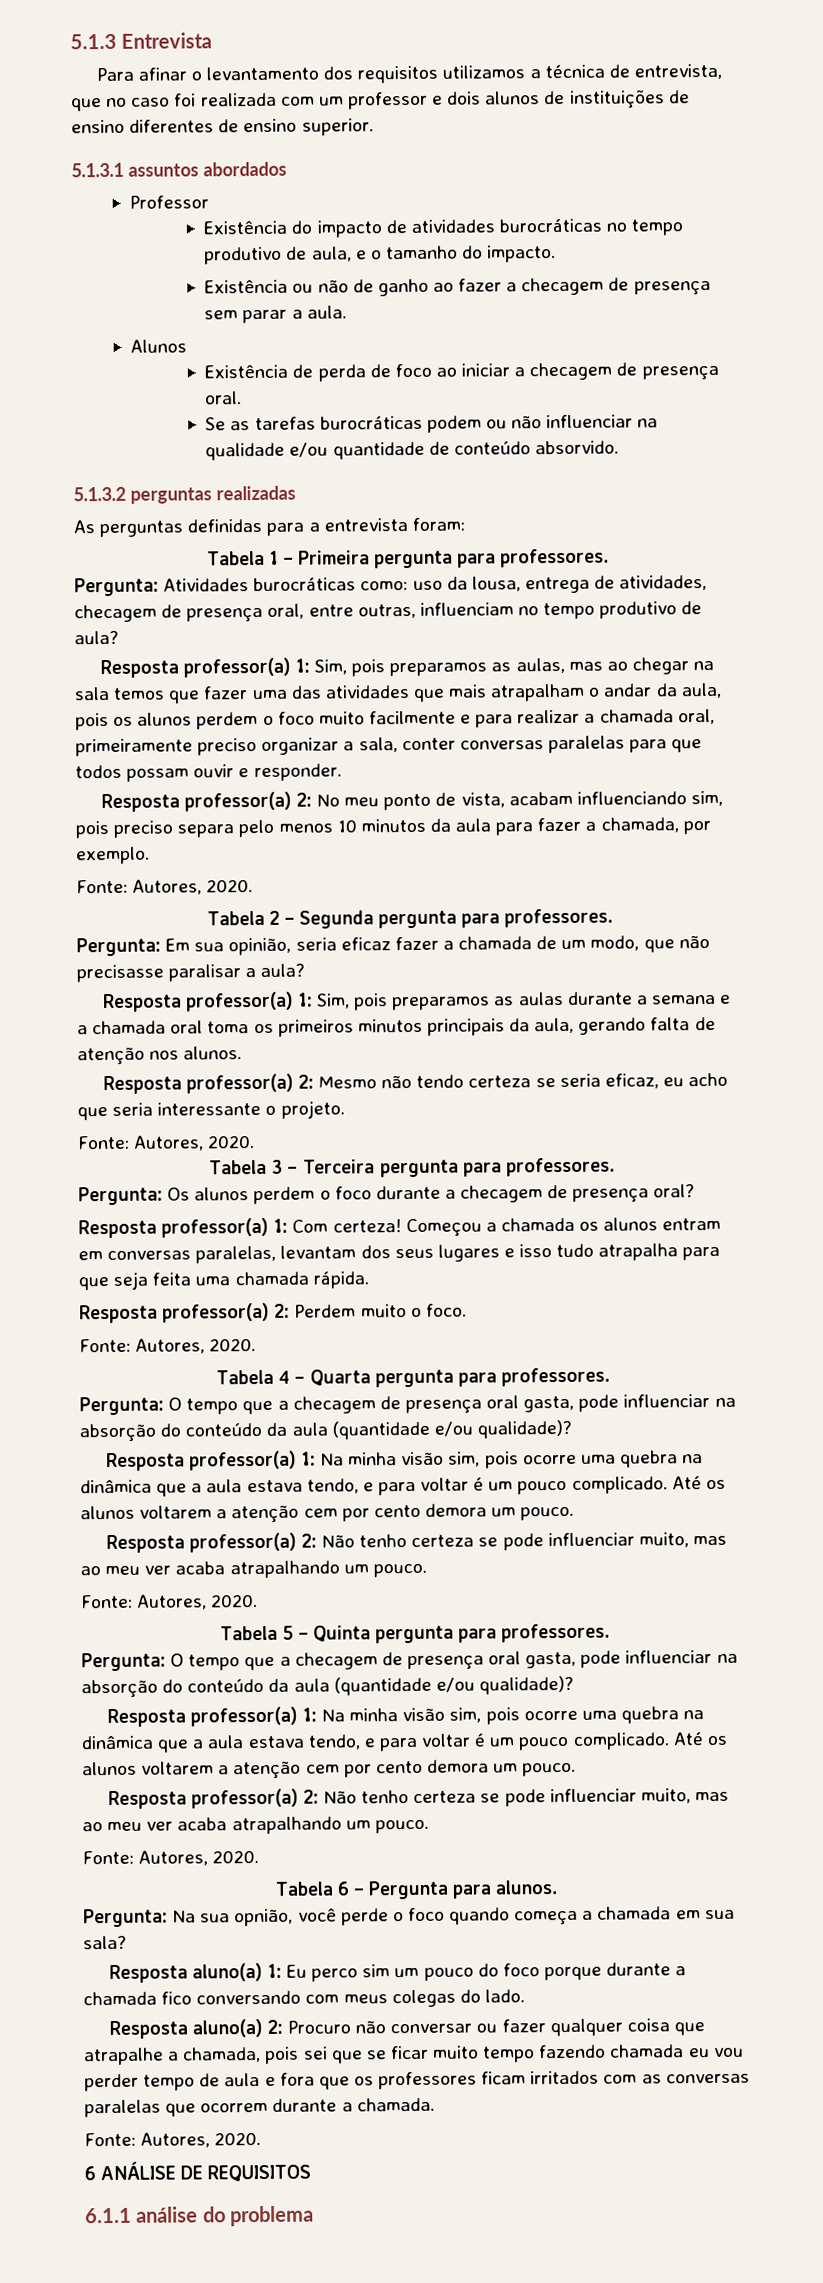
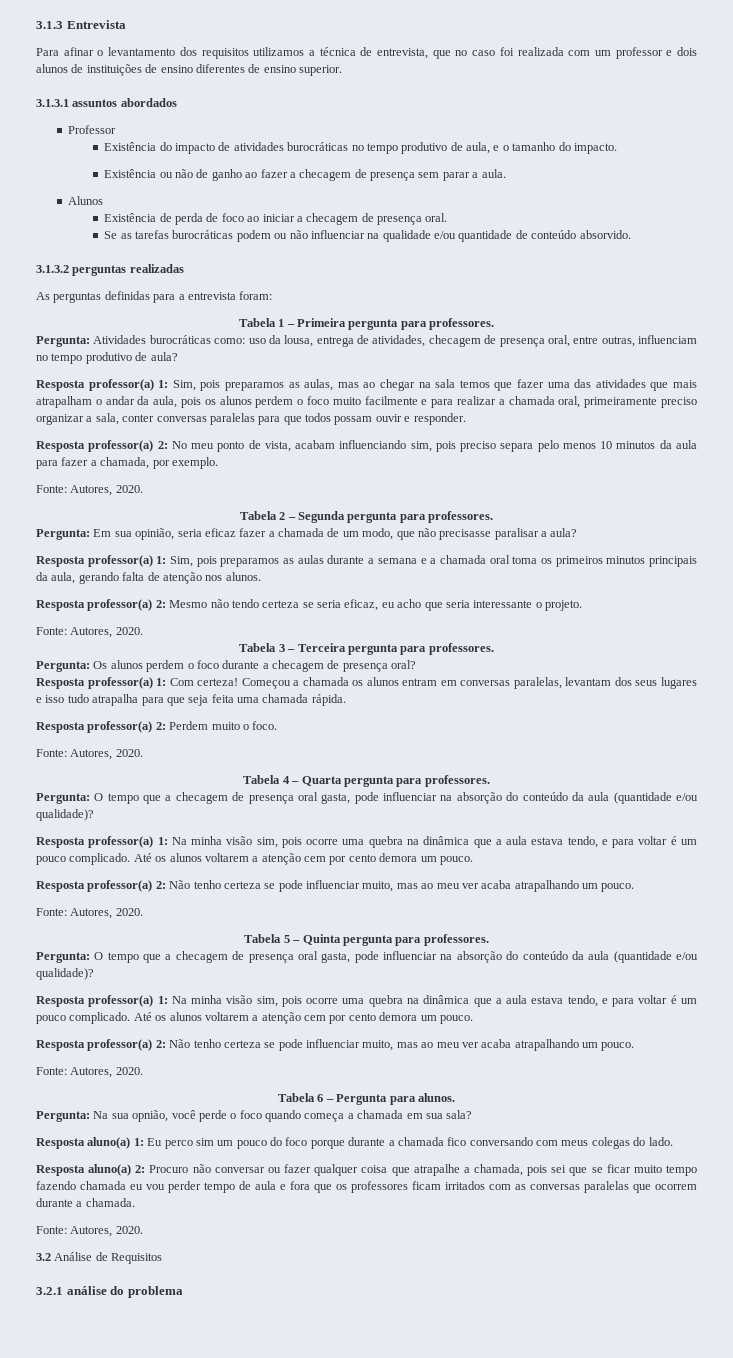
- 5.1.3 Entrevista
+ 3.1.3 Entrevista
- 5.1.3.1 assuntos abordados
+ 3.1.3.1 assuntos abordados
- 5.1.3.2 perguntas realizadas
+ 3.1.3.2 perguntas realizadas
- 6 ANÁLISE DE REQUISITOS
- 6.1.1 análise do problema
+ 3.2 Análise de Requisitos
+ 3.2.1 análise do problema

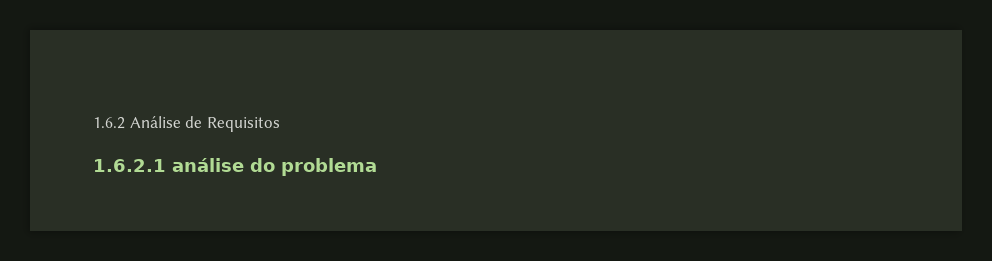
- 3.1.3 Entrevista
- Para afinar o levantamento dos requisitos utilizamos a técnica de entrevista, que no caso foi realizada com um professor e dois alunos de instituições de ensino diferentes de ensino superior.
- 3.1.3.1 assuntos abordados
- Professor
- Existência do impacto de atividades burocráticas no tempo produtivo de aula, e o tamanho do impacto.
- Existência ou não de ganho ao fazer a checagem de presença sem parar a aula.
- Alunos
- Existência de perda de foco ao iniciar a checagem de presença oral.
- Se as tarefas burocráticas podem ou não influenciar na qualidade e/ou quantidade de conteúdo absorvido.
- 3.1.3.2 perguntas realizadas
- As perguntas definidas para a entrevista foram:
- Tabela 1 – Primeira pergunta para professores.
- Pergunta: Atividades burocráticas como: uso da lousa, entrega de atividades, checagem de presença oral, entre outras, influenciam no tempo produtivo de aula?
- Resposta professor(a) 1: Sim, pois preparamos as aulas, mas ao chegar na sala temos que fazer uma das atividades que mais atrapalham o andar da aula, pois os alunos perdem o foco muito facilmente e para realizar a chamada oral, primeiramente preciso organizar a sala, conter conversas paralelas para que todos possam ouvir e responder.
- Resposta professor(a) 2: No meu ponto de vista, acabam influenciando sim, pois preciso separa pelo menos 10 minutos da aula para fazer a chamada, por exemplo.
- Fonte: Autores, 2020.
- Tabela 2 – Segunda pergunta para professores.
- Pergunta: Em sua opinião, seria eficaz fazer a chamada de um modo, que não precisasse paralisar a aula?
- Resposta professor(a) 1: Sim, pois preparamos as aulas durante a semana e a chamada oral toma os primeiros minutos principais da aula, gerando falta de atenção nos alunos.
- Resposta professor(a) 2: Mesmo não tendo certeza se seria eficaz, eu acho que seria interessante o projeto.
- Fonte: Autores, 2020.
- Tabela 3 – Terceira pergunta para professores.
- Pergunta: Os alunos perdem o foco durante a checagem de presença oral?
- Resposta professor(a) 1: Com certeza! Começou a chamada os alunos entram em conversas paralelas, levantam dos seus lugares e isso tudo atrapalha para que seja feita uma chamada rápida.
- Resposta professor(a) 2: Perdem muito o foco.
- Fonte: Autores, 2020.
- Tabela 4 – Quarta pergunta para professores.
- Pergunta: O tempo que a checagem de presença oral gasta, pode influenciar na absorção do conteúdo da aula (quantidade e/ou qualidade)?
- Resposta professor(a) 1: Na minha visão sim, pois ocorre uma quebra na dinâmica que a aula estava tendo, e para voltar é um pouco complicado. Até os alunos voltarem a atenção cem por cento demora um pouco.
- Resposta professor(a) 2: Não tenho certeza se pode influenciar muito, mas ao meu ver acaba atrapalhando um pouco.
- Fonte: Autores, 2020.
- Tabela 5 – Quinta pergunta para professores.
- Pergunta: O tempo que a checagem de presença oral gasta, pode influenciar na absorção do conteúdo da aula (quantidade e/ou qualidade)?
- Resposta professor(a) 1: Na minha visão sim, pois ocorre uma quebra na dinâmica que a aula estava tendo, e para voltar é um pouco complicado. Até os alunos voltarem a atenção cem por cento demora um pouco.
- Resposta professor(a) 2: Não tenho certeza se pode influenciar muito, mas ao meu ver acaba atrapalhando um pouco.
- Fonte: Autores, 2020.
- Tabela 6 – Pergunta para alunos.
- Pergunta: Na sua opnião, você perde o foco quando começa a chamada em sua sala?
- Resposta aluno(a) 1: Eu perco sim um pouco do foco porque durante a chamada fico conversando com meus colegas do lado.
- Resposta aluno(a) 2: Procuro não conversar ou fazer qualquer coisa que atrapalhe a chamada, pois sei que se ficar muito tempo fazendo chamada eu vou perder tempo de aula e fora que os professores ficam irritados com as conversas paralelas que ocorrem durante a chamada.
- Fonte: Autores, 2020.
- 3.2 Análise de Requisitos
+ 1.6.2 Análise de Requisitos
- 3.2.1 análise do problema
+ 1.6.2.1 análise do problema

